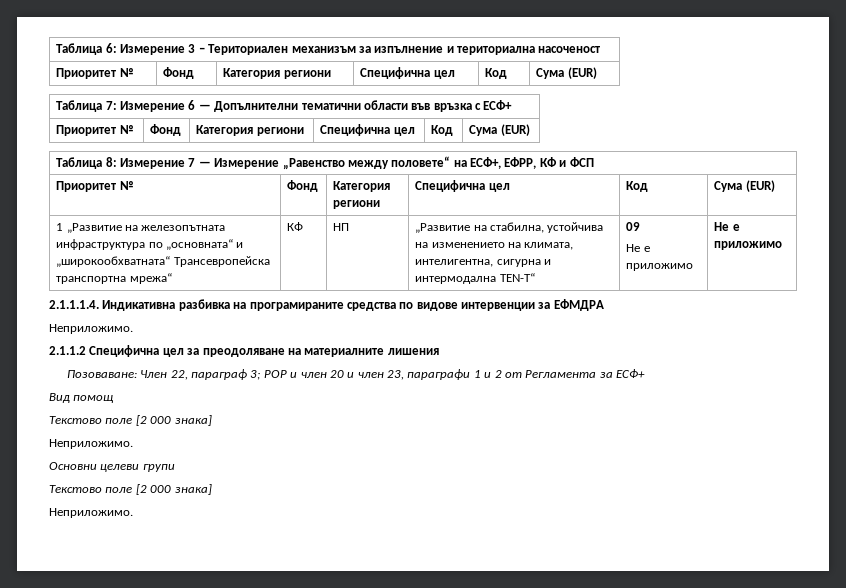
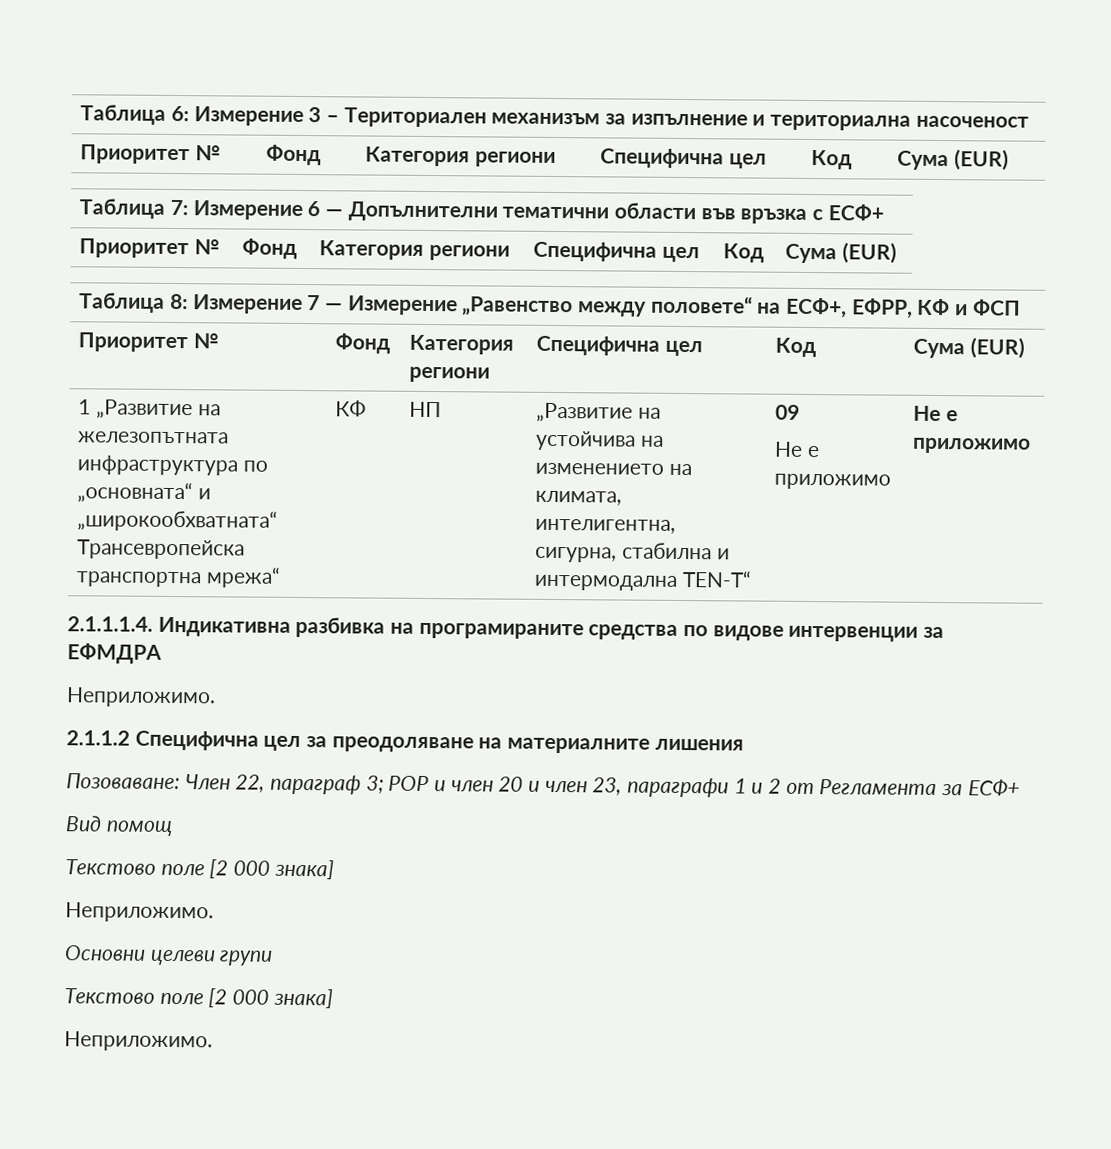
- 1 „Развитие на железопътната инфраструктура по „основната“ и „широкообхватната“ Трансевропейска транспортна мрежа“ | КФ | НП | „Развитие на стабилна, устойчива на изменението на климата, интелигентна, сигурна и интермодална TEN-T“ | 09
+ 1 „Развитие на железопътната инфраструктура по „основната“ и „широкообхватната“ Трансевропейска транспортна мрежа“ | КФ | НП | „Развитие на устойчива на изменението на климата, интелигентна, сигурна, стабилна и интермодална TEN-T“ | 09

